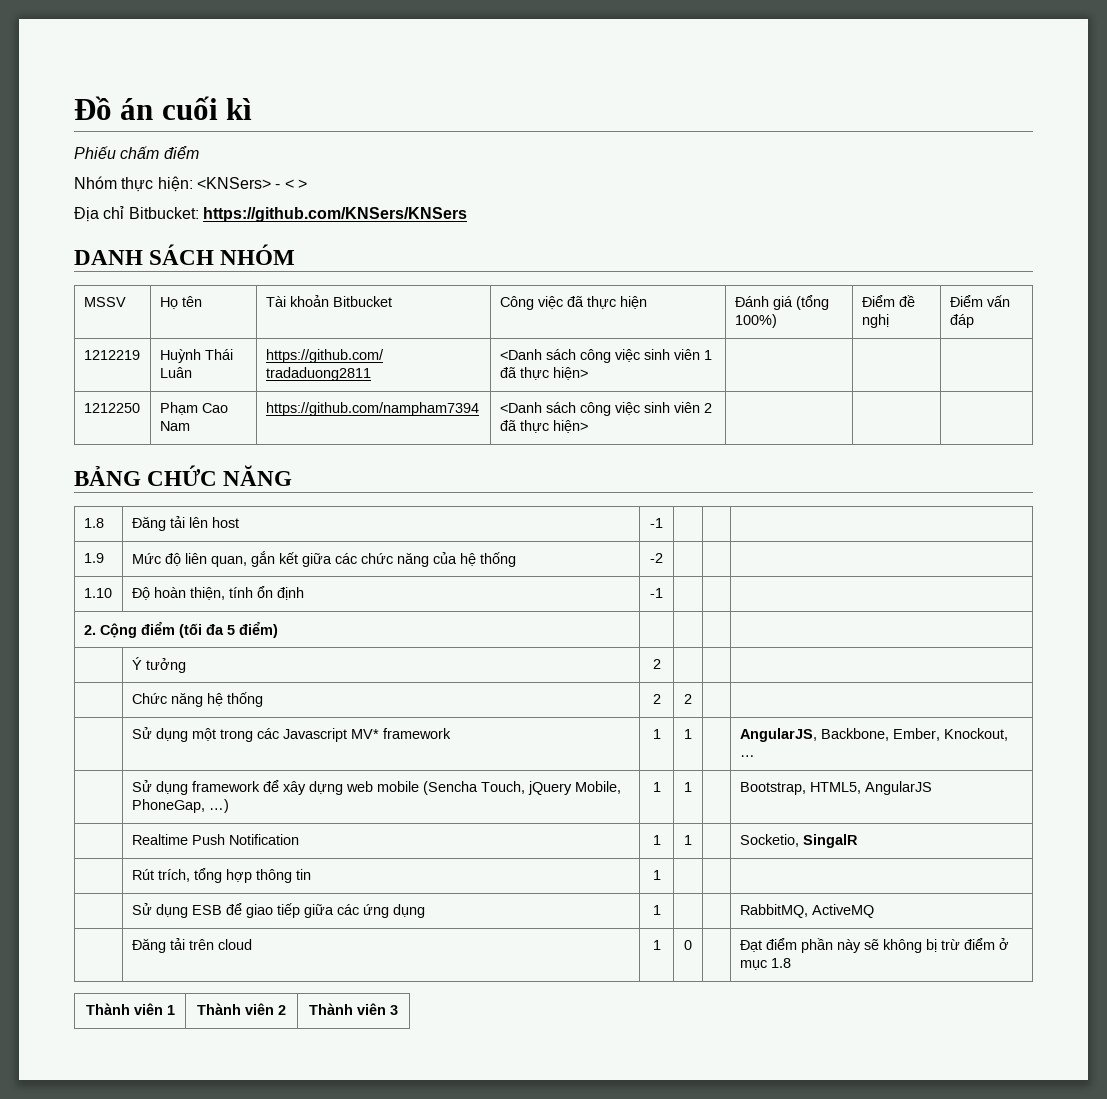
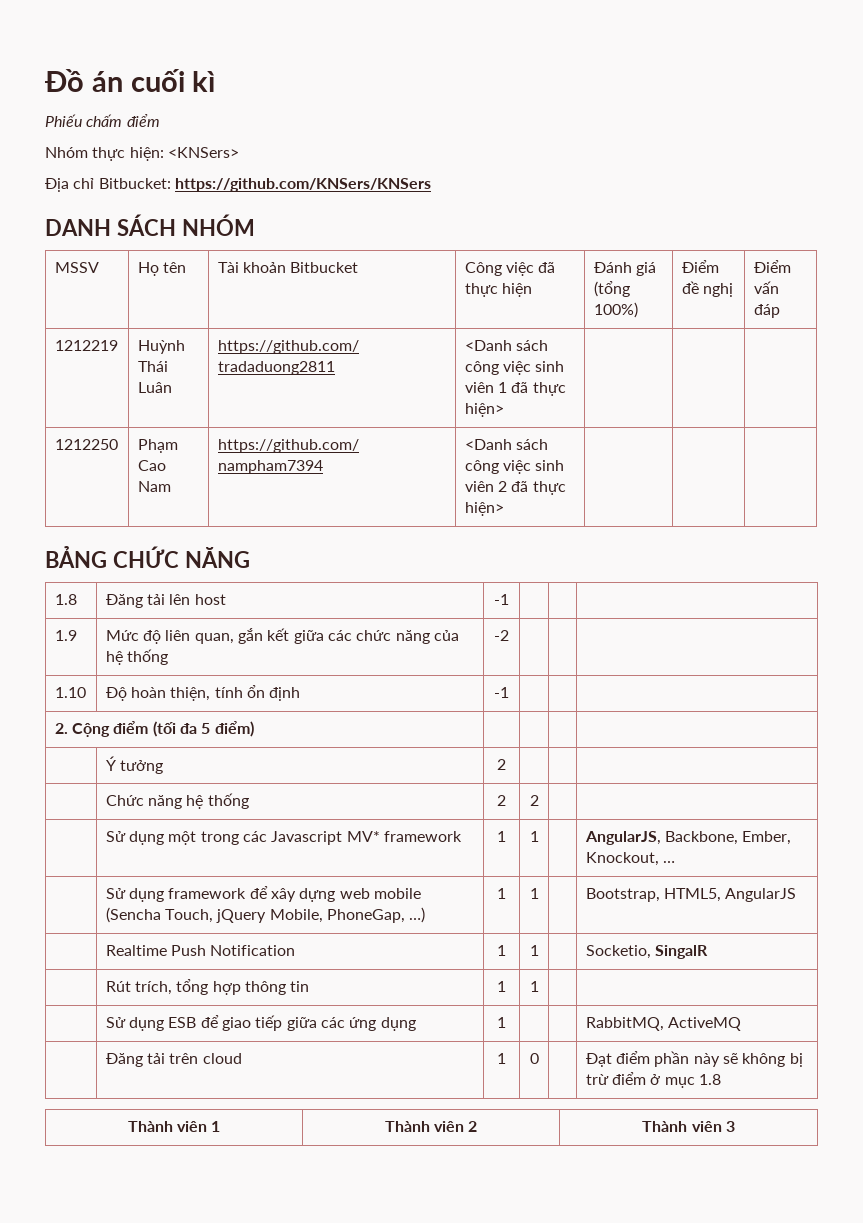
- Nhóm thực hiện: <KNSers> - < >
+ Nhóm thực hiện: <KNSers>
- | Rút trích, tổng hợp thông tin | 1 | | |
+ | Rút trích, tổng hợp thông tin | 1 | 1 | |

